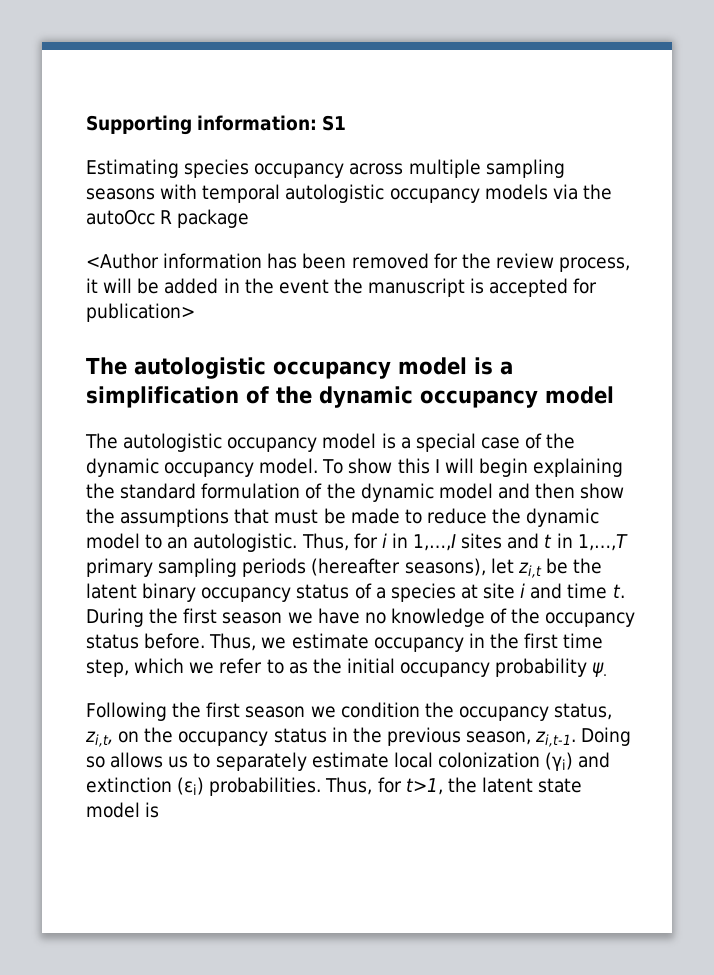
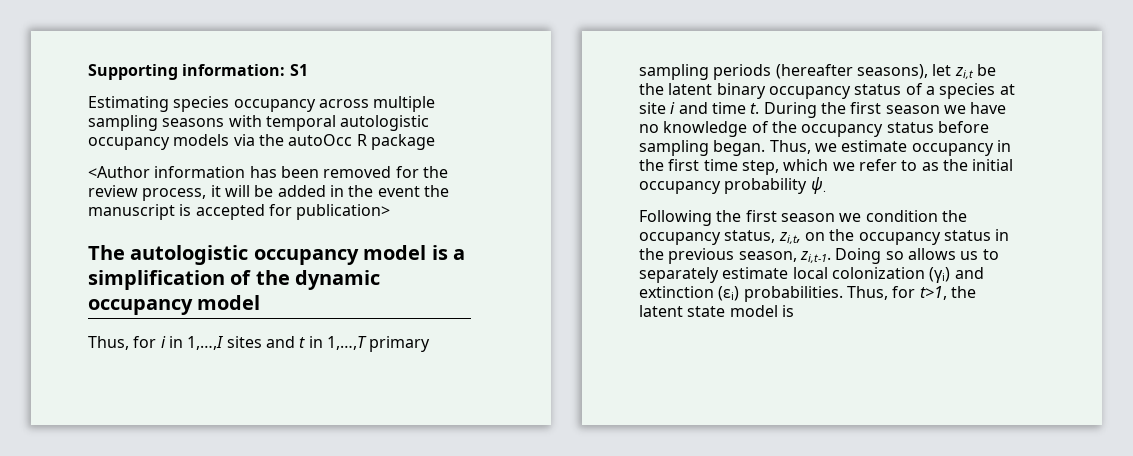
- The autologistic occupancy model is a special case of the dynamic occupancy model. To show this I will begin explaining the standard formulation of the dynamic model and then show the assumptions that must be made to reduce the dynamic model to an autologistic.
- During the first season we have no knowledge of the occupancy status before.
+ During the first season we have no knowledge of the occupancy status before sampling began.

